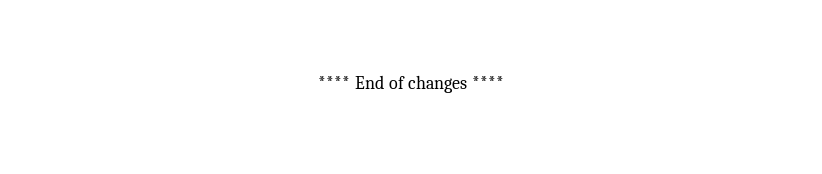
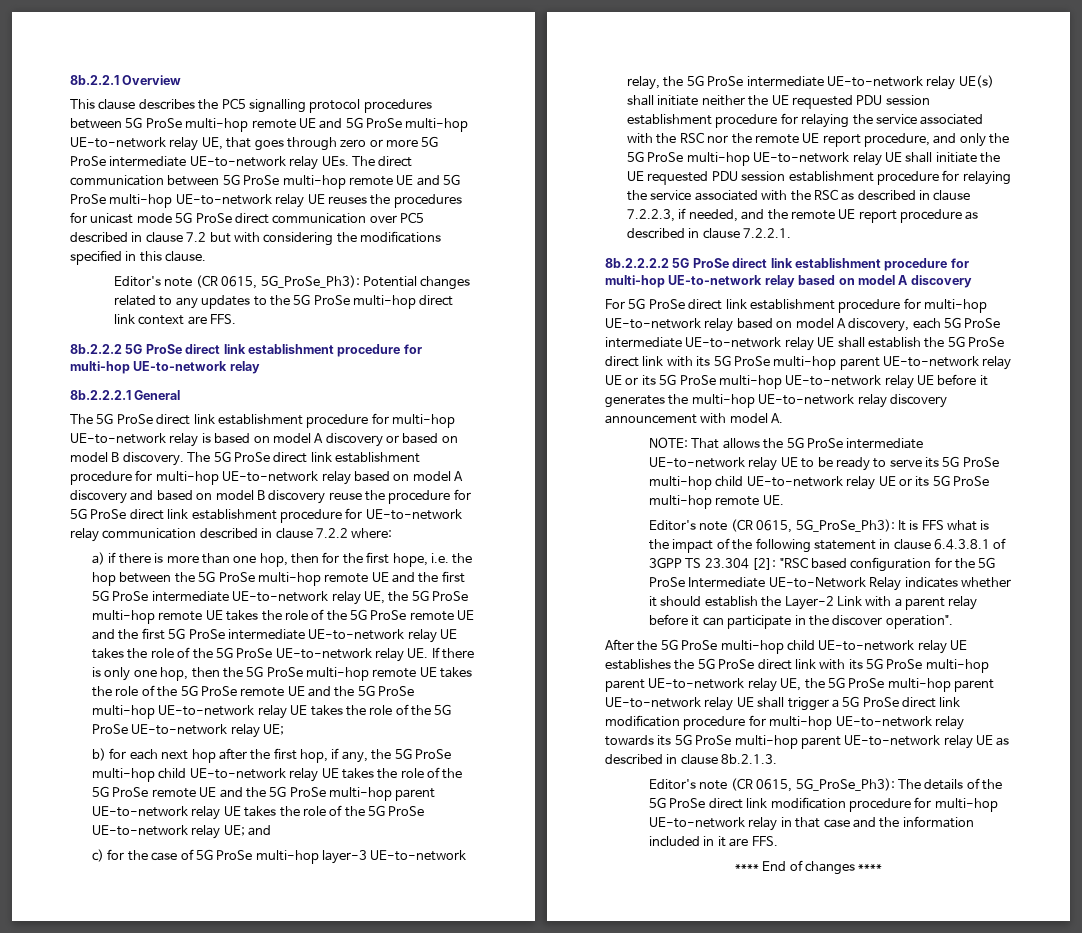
+ 8b.2.2.1 Overview
+ This clause describes the PC5 signalling protocol procedures between 5G ProSe multi-hop remote UE and 5G ProSe multi-hop UE-to-network relay UE, that goes through zero or more 5G ProSe intermediate UE-to-network relay UEs. The direct communication between 5G ProSe multi-hop remote UE and 5G ProSe multi-hop UE-to-network relay UE reuses the procedures for unicast mode 5G ProSe direct communication over PC5 described in clause 7.2 but with considering the modifications specified in this clause.
+ Editor's note (CR 0615, 5G_ProSe_Ph3): Potential changes related to any updates to the 5G ProSe multi-hop direct link context are FFS.
+ 8b.2.2.2 5G ProSe direct link establishment procedure for multi-hop UE-to-network relay
+ 8b.2.2.2.1 General
+ The 5G ProSe direct link establishment procedure for multi-hop UE-to-network relay is based on model A discovery or based on model B discovery. The 5G ProSe direct link establishment procedure for multi-hop UE-to-network relay based on model A discovery and based on model B discovery reuse the procedure for 5G ProSe direct link establishment procedure for UE-to-network relay communication described in clause 7.2.2 where:
+ a) if there is more than one hop, then for the first hope, i.e. the hop between the 5G ProSe multi-hop remote UE and the first 5G ProSe intermediate UE-to-network relay UE, the 5G ProSe multi-hop remote UE takes the role of the 5G ProSe remote UE and the first 5G ProSe intermediate UE-to-network relay UE takes the role of the 5G ProSe UE-to-network relay UE. If there is only one hop, then the 5G ProSe multi-hop remote UE takes the role of the 5G ProSe remote UE and the 5G ProSe multi-hop UE-to-network relay UE takes the role of the 5G ProSe UE-to-network relay UE;
+ b) for each next hop after the first hop, if any, the 5G ProSe multi-hop child UE-to-network relay UE takes the role of the 5G ProSe remote UE and the 5G ProSe multi-hop parent UE-to-network relay UE takes the role of the 5G ProSe UE-to-network relay UE; and
+ c) for the case of 5G ProSe multi-hop layer-3 UE-to-network relay, the 5G ProSe intermediate UE-to-network relay UE(s) shall initiate neither the UE requested PDU session establishment procedure for relaying the service associated with the RSC nor the remote UE report procedure, and only the 5G ProSe multi-hop UE-to-network relay UE shall initiate the UE requested PDU session establishment procedure for relaying the service associated with the RSC as described in clause 7.2.2.3, if needed, and the remote UE report procedure as described in clause 7.2.2.1.
+ 8b.2.2.2.2 5G ProSe direct link establishment procedure for multi-hop UE-to-network relay based on model A discovery
+ For 5G ProSe direct link establishment procedure for multi-hop UE-to-network relay based on model A discovery, each 5G ProSe intermediate UE-to-network relay UE shall establish the 5G ProSe direct link with its 5G ProSe multi-hop parent UE-to-network relay UE or its 5G ProSe multi-hop UE-to-network relay UE before it generates the multi-hop UE-to-network relay discovery announcement with model A.
+ NOTE: That allows the 5G ProSe intermediate UE-to-network relay UE to be ready to serve its 5G ProSe multi-hop child UE-to-network relay UE or its 5G ProSe multi-hop remote UE.
+ Editor's note (CR 0615, 5G_ProSe_Ph3): It is FFS what is the impact of the following statement in clause 6.4.3.8.1 of 3GPP TS 23.304 [2]: "RSC based configuration for the 5G ProSe Intermediate UE-to-Network Relay indicates whether it should establish the Layer-2 Link with a parent relay before it can participate in the discover operation".
+ After the 5G ProSe multi-hop child UE-to-network relay UE establishes the 5G ProSe direct link with its 5G ProSe multi-hop parent UE-to-network relay UE, the 5G ProSe multi-hop parent UE-to-network relay UE shall trigger a 5G ProSe direct link modification procedure for multi-hop UE-to-network relay towards its 5G ProSe multi-hop parent UE-to-network relay UE as described in clause 8b.2.1.3.
+ Editor's note (CR 0615, 5G_ProSe_Ph3): The details of the 5G ProSe direct link modification procedure for multi-hop UE-to-network relay in that case and the information included in it are FFS.

